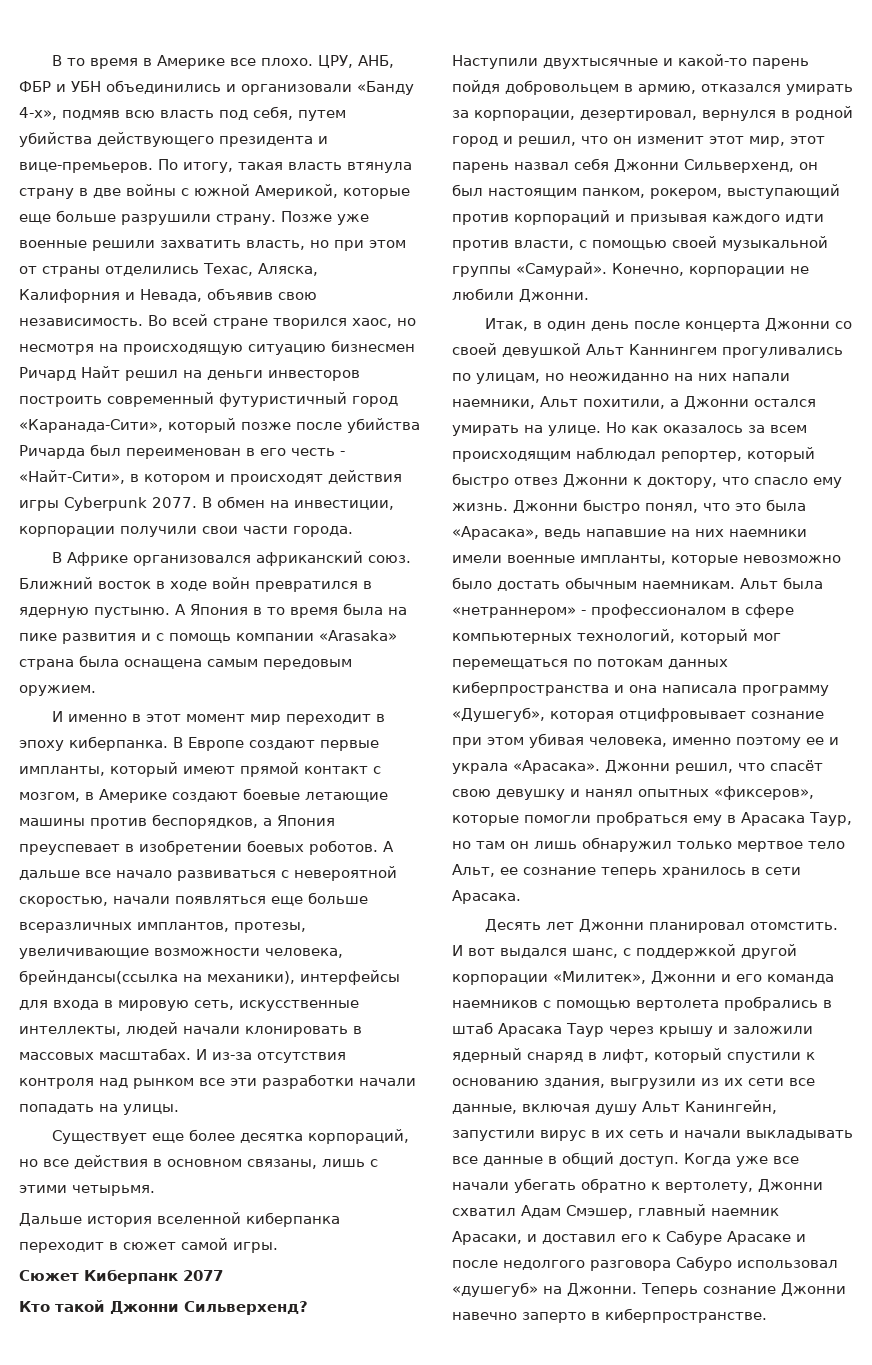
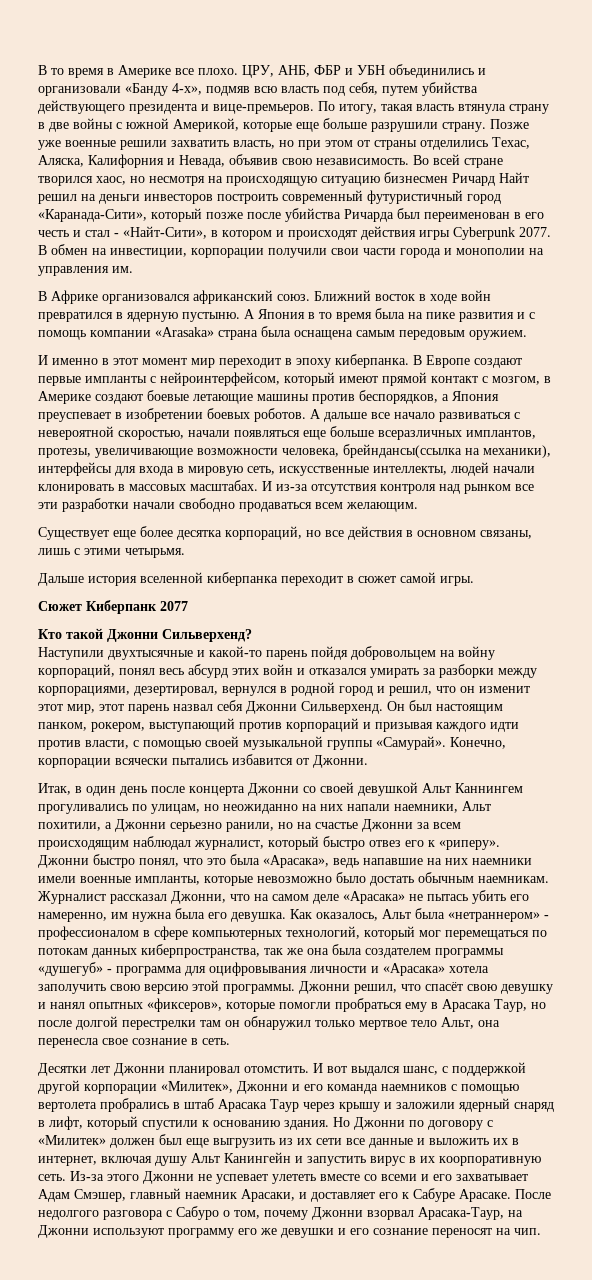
- Во всей стране творился хаос, но несмотря на происходящую ситуацию бизнесмен Ричард Найт решил на деньги инвесторов построить современный футуристичный город «Каранада-Сити», который позже после убийства Ричарда был переименован в его честь - «Найт-Сити», в котором и происходят действия игры Cyberpunk 2077.
+ Во всей стране творился хаос, но несмотря на происходящую ситуацию бизнесмен Ричард Найт решил на деньги инвесторов построить современный футуристичный город «Каранада-Сити», который позже после убийства Ричарда был переименован в его честь и стал - «Найт-Сити», в котором и происходят действия игры Cyberpunk 2077.
- В обмен на инвестиции, корпорации получили свои части города.
+ В обмен на инвестиции, корпорации получили свои части города и монополии на управления им.
- В Европе создают первые импланты, который имеют прямой контакт с мозгом, в Америке создают боевые летающие машины против беспорядков, а Япония преуспевает в изобретении боевых роботов.
+ В Европе создают первые импланты с нейроинтерфейсом, который имеют прямой контакт с мозгом, в Америке создают боевые летающие машины против беспорядков, а Япония преуспевает в изобретении боевых роботов.
- И из-за отсутствия контроля над рынком все эти разработки начали попадать на улицы.
+ И из-за отсутствия контроля над рынком все эти разработки начали свободно продаваться всем желающим.
- Наступили двухтысячные и какой-то парень пойдя добровольцем в армию, отказался умирать за корпорации, дезертировал, вернулся в родной город и решил, что он изменит этот мир, этот парень назвал себя Джонни Сильверхенд, он был настоящим панком, рокером, выступающий против корпораций и призывая каждого идти против власти, с помощью своей музыкальной группы «Самурай».
+ Наступили двухтысячные и какой-то парень пойдя добровольцем на войну корпораций, понял весь абсурд этих войн и отказался умирать за разборки между корпорациями, дезертировал, вернулся в родной город и решил, что он изменит этот мир, этот парень назвал себя Джонни Сильверхенд. Он был настоящим панком, рокером, выступающий против корпораций и призывая каждого идти против власти, с помощью своей музыкальной группы «Самурай».
- Конечно, корпорации не любили Джонни.
+ Конечно, корпорации всячески пытались избавится от Джонни.
- Итак, в один день после концерта Джонни со своей девушкой Альт Каннингем прогуливались по улицам, но неожиданно на них напали наемники, Альт похитили, а Джонни остался умирать на улице. Но как оказалось за всем происходящим наблюдал репортер, который быстро отвез Джонни к доктору, что спасло ему жизнь.
+ Итак, в один день после концерта Джонни со своей девушкой Альт Каннингем прогуливались по улицам, но неожиданно на них напали наемники, Альт похитили, а Джонни серьезно ранили, но на счастье Джонни за всем происходящим наблюдал журналист, который быстро отвез его к «риперу».
- Альт была «нетраннером» - профессионалом в сфере компьютерных технологий, который мог перемещаться по потокам данных киберпространства и она написала программу «Душегуб», которая отцифровывает сознание при этом убивая человека, именно поэтому ее и украла «Арасака».
+ Журналист рассказал Джонни, что на самом деле «Арасака» не пытась убить его намеренно, им нужна была его девушка. Как оказалось, Альт была «нетраннером» - профессионалом в сфере компьютерных технологий, который мог перемещаться по потокам данных киберпространства, так же она была создателем программы «душегуб» - программа для оцифровывания личности и «Арасака» хотела заполучить свою версию этой программы.
- Джонни решил, что спасёт свою девушку и нанял опытных «фиксеров», которые помогли пробраться ему в Арасака Таур, но там он лишь обнаружил только мертвое тело Альт, ее сознание теперь хранилось в сети Арасака.
- Десять лет Джонни планировал отомстить.
+ Джонни решил, что спасёт свою девушку и нанял опытных «фиксеров», которые помогли пробраться ему в Арасака Таур, но после долгой перестрелки там он обнаружил только мертвое тело Альт, она перенесла свое сознание в сеть.
+ Десятки лет Джонни планировал отомстить.
- И вот выдался шанс, с поддержкой другой корпорации «Милитек», Джонни и его команда наемников с помощью вертолета пробрались в штаб Арасака Таур через крышу и заложили ядерный снаряд в лифт, который спустили к основанию здания, выгрузили из их сети все данные, включая душу Альт Канингейн, запустили вирус в их сеть и начали выкладывать все данные в общий доступ. Когда уже все начали убегать обратно к вертолету, Джонни схватил Адам Смэшер, главный наемник Арасаки, и доставил его к Сабуре Арасаке и после недолгого разговора Сабуро использовал «душегуб» на Джонни. Теперь сознание Джонни навечно заперто в киберпространстве.
+ И вот выдался шанс, с поддержкой другой корпорации «Милитек», Джонни и его команда наемников с помощью вертолета пробрались в штаб Арасака Таур через крышу и заложили ядерный снаряд в лифт, который спустили к основанию здания. Но Джонни по договору с «Милитек» должен был еще выгрузить из их сети все данные и выложить их в интернет, включая душу Альт Канингейн и запустить вирус в их коорпоративную сеть. Из-за этого Джонни не успевает улететь вместе со всеми и его захватывает Адам Смэшер, главный наемник Арасаки, и доставляет его к Сабуре Арасаке. После недолгого разговора с Сабуро о том, почему Джонни взорвал Арасака-Таур, на Джонни используют программу его же девушки и его сознание переносят на чип.

